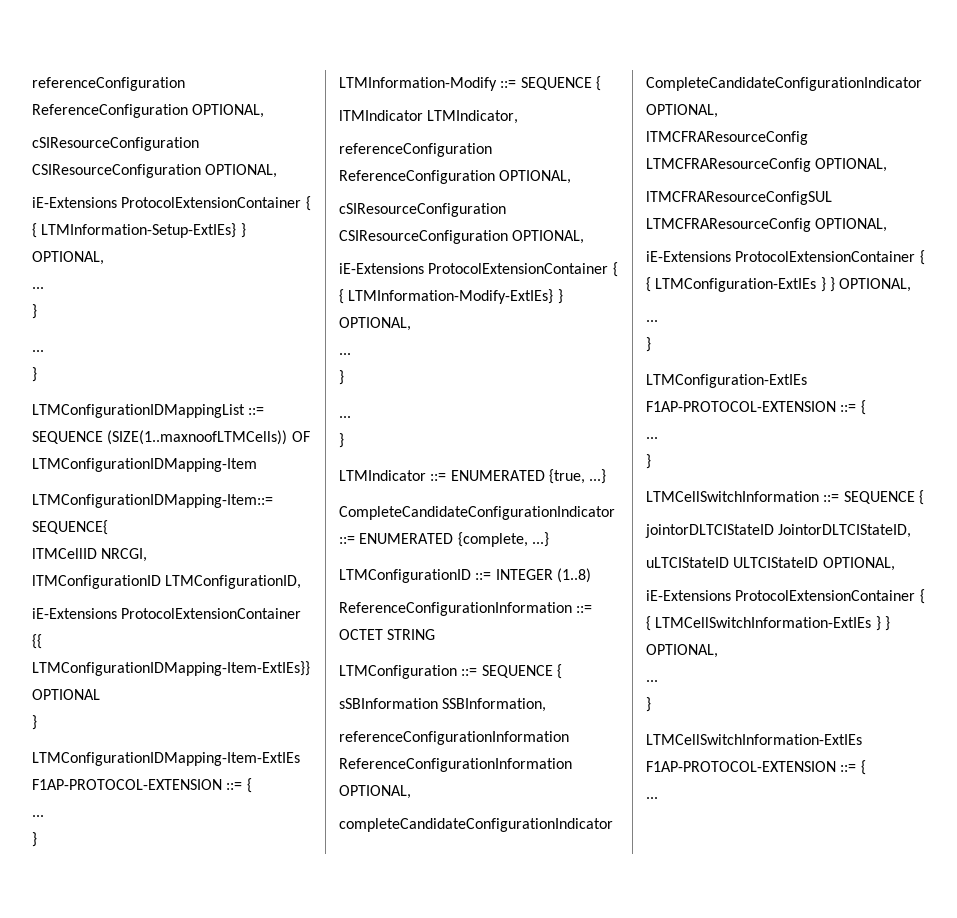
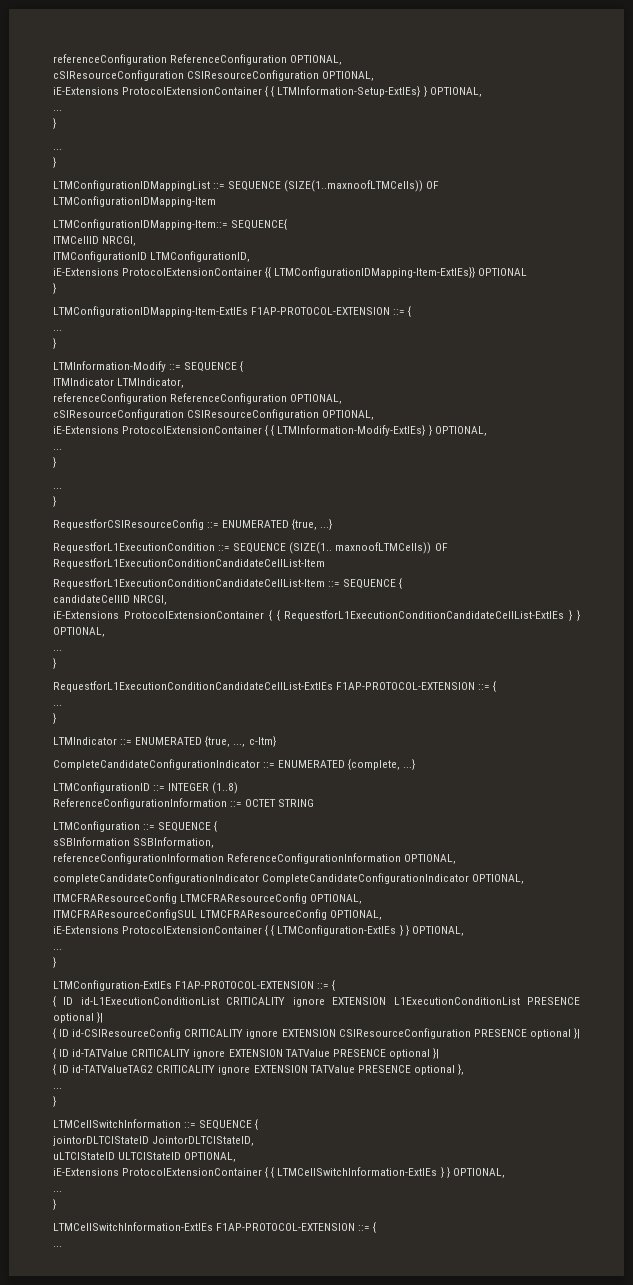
+ RequestforCSIResourceConfig ::= ENUMERATED {true, ...}
+ RequestforL1ExecutionCondition ::= SEQUENCE (SIZE(1.. maxnoofLTMCells)) OF RequestforL1ExecutionConditionCandidateCellList-Item
+ RequestforL1ExecutionConditionCandidateCellList-Item ::= SEQUENCE {
+ candidateCellID NRCGI,
+ iE-Extensions ProtocolExtensionContainer { { RequestforL1ExecutionConditionCandidateCellList-ExtIEs } } OPTIONAL,
+ ...
+ }
+ RequestforL1ExecutionConditionCandidateCellList-ExtIEs F1AP-PROTOCOL-EXTENSION ::= {
+ ...
+ }
- LTMIndicator ::= ENUMERATED {true, ...}
+ LTMIndicator ::= ENUMERATED {true, ..., c-ltm}
+ { ID id-L1ExecutionConditionList CRITICALITY ignore EXTENSION L1ExecutionConditionList PRESENCE optional }|
+ { ID id-CSIResourceConfig CRITICALITY ignore EXTENSION CSIResourceConfiguration PRESENCE optional }|
+ { ID id-TATValue CRITICALITY ignore EXTENSION TATValue PRESENCE optional }|
+ { ID id-TATValueTAG2 CRITICALITY ignore EXTENSION TATValue PRESENCE optional },

